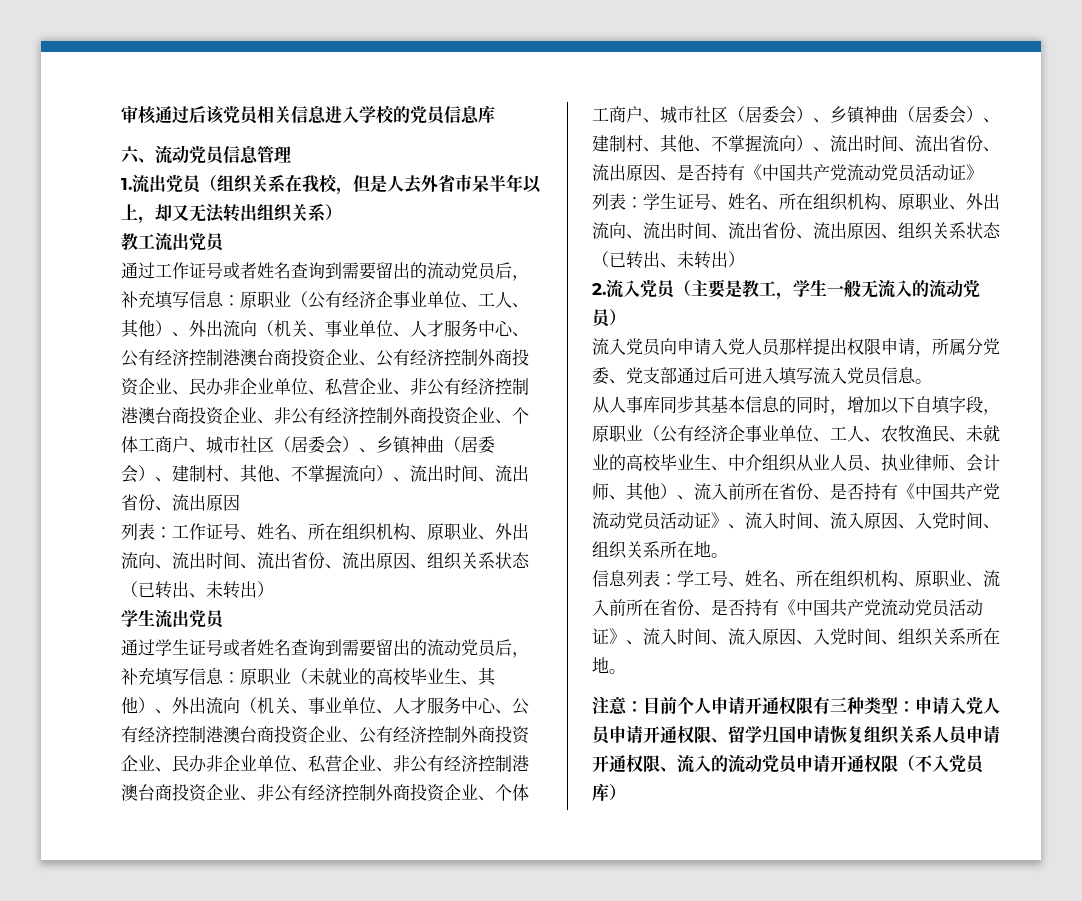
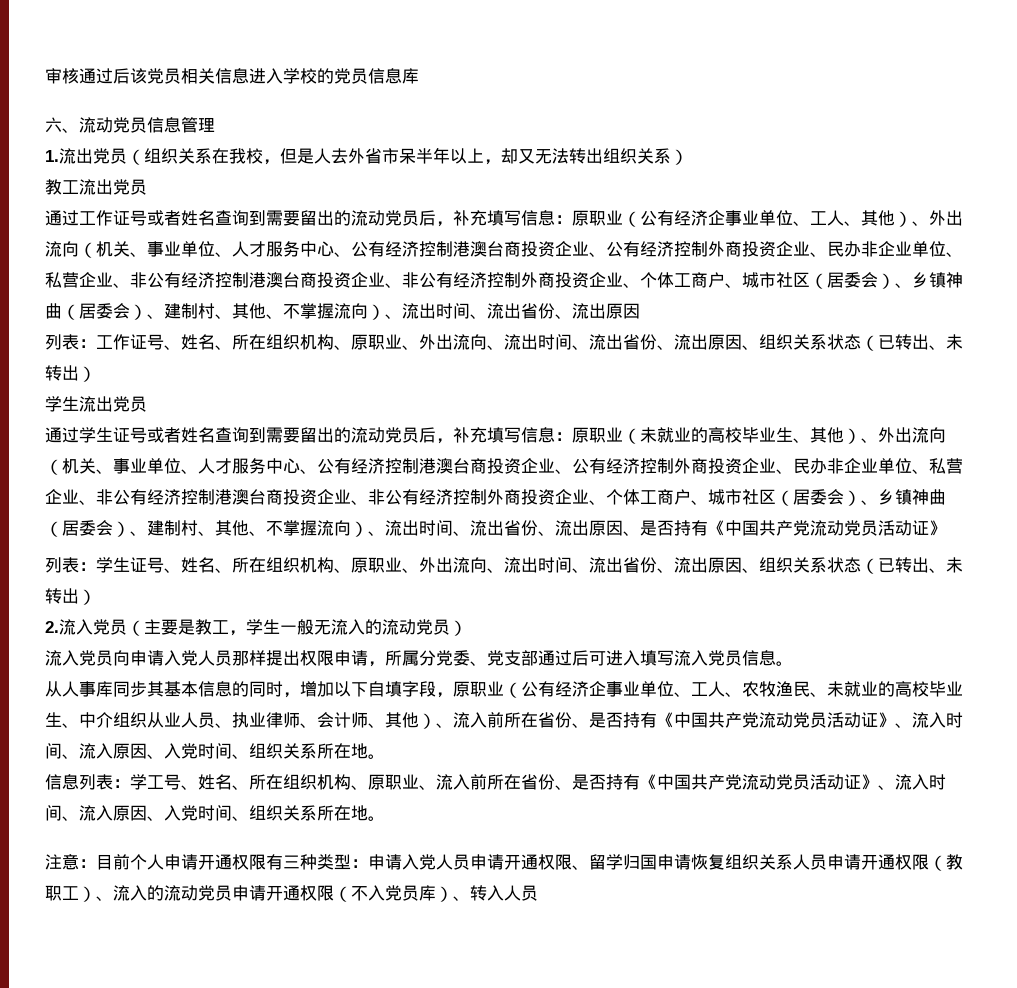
- 注意：目前个人申请开通权限有三种类型：申请入党人员申请开通权限、留学归国申请恢复组织关系人员申请开通权限、流入的流动党员申请开通权限（不入党员库）
+ 注意：目前个人申请开通权限有三种类型：申请入党人员申请开通权限、留学归国申请恢复组织关系人员申请开通权限（教职工）、流入的流动党员申请开通权限（不入党员库）、转入人员

